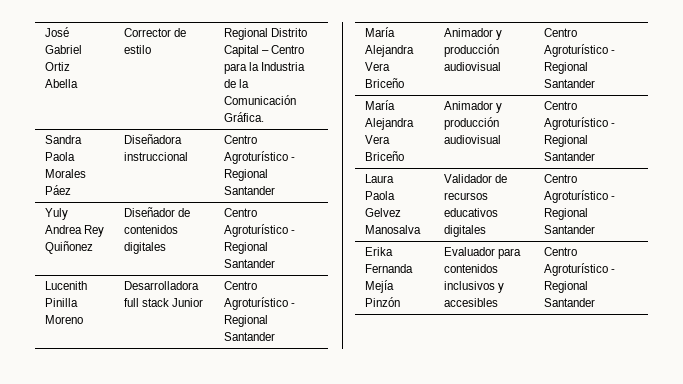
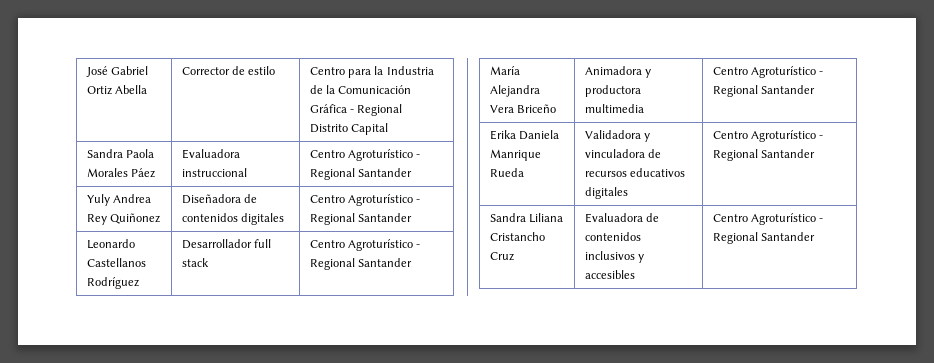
- José Gabriel Ortiz Abella | Corrector de estilo | Regional Distrito Capital – Centro para la Industria de la Comunicación Gráfica.
+ José Gabriel Ortiz Abella | Corrector de estilo | Centro para la Industria de la Comunicación Gráfica - Regional Distrito Capital
- Sandra Paola Morales Páez | Diseñadora instruccional | Centro Agroturístico - Regional Santander
+ Sandra Paola Morales Páez | Evaluadora instruccional | Centro Agroturístico - Regional Santander
- Yuly Andrea Rey Quiñonez | Diseñador de contenidos digitales | Centro Agroturístico - Regional Santander
+ Yuly Andrea Rey Quiñonez | Diseñadora de contenidos digitales | Centro Agroturístico - Regional Santander
- Lucenith Pinilla Moreno | Desarrolladora full stack Junior | Centro Agroturístico - Regional Santander
- María Alejandra Vera Briceño | Animador y producción audiovisual | Centro Agroturístico - Regional Santander
- María Alejandra Vera Briceño | Animador y producción audiovisual | Centro Agroturístico - Regional Santander
- Laura Paola Gelvez Manosalva | Validador de recursos educativos digitales | Centro Agroturístico - Regional Santander
+ Leonardo Castellanos Rodríguez | Desarrollador full stack | Centro Agroturístico - Regional Santander
+ María Alejandra Vera Briceño | Animadora y productora multimedia | Centro Agroturístico - Regional Santander
+ Erika Daniela Manrique Rueda | Validadora y vinculadora de recursos educativos digitales | Centro Agroturístico - Regional Santander
- Erika Fernanda Mejía Pinzón | Evaluador para contenidos inclusivos y accesibles | Centro Agroturístico - Regional Santander
+ Sandra Liliana Cristancho Cruz | Evaluadora de contenidos inclusivos y accesibles | Centro Agroturístico - Regional Santander

